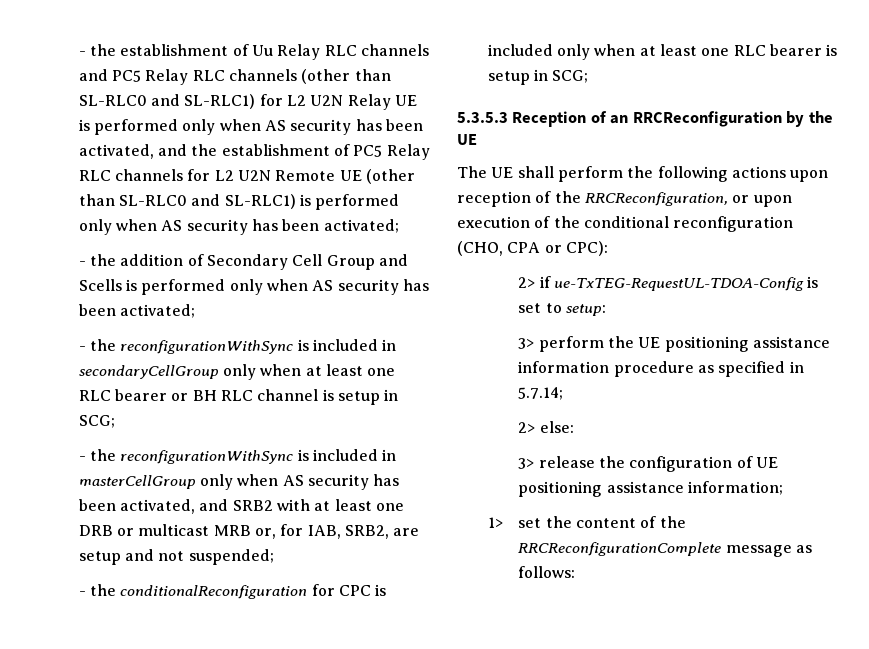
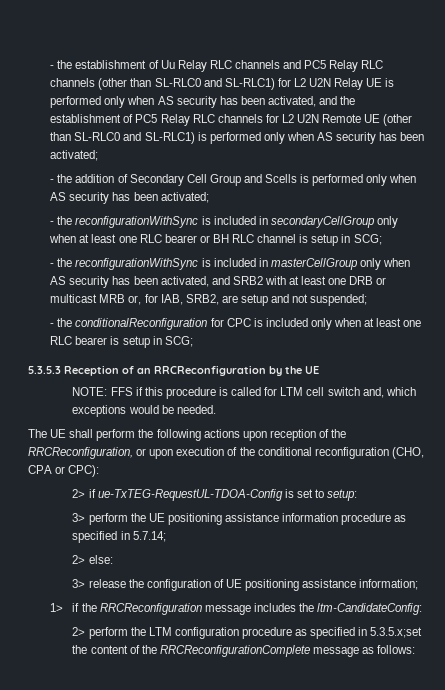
+ NOTE: FFS if this procedure is called for LTM cell switch and, which exceptions would be needed.
- 1> set the content of the RRCReconfigurationComplete message as follows:
+ 1> if the RRCReconfiguration message includes the ltm-CandidateConfig:
+ 2> perform the LTM configuration procedure as specified in 5.3.5.x;set the content of the RRCReconfigurationComplete message as follows:

